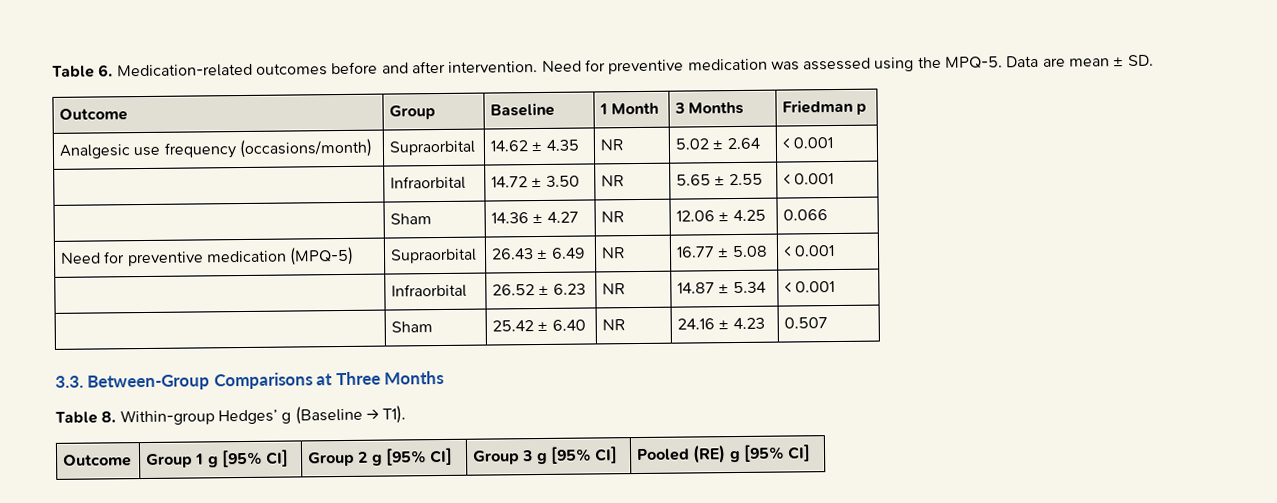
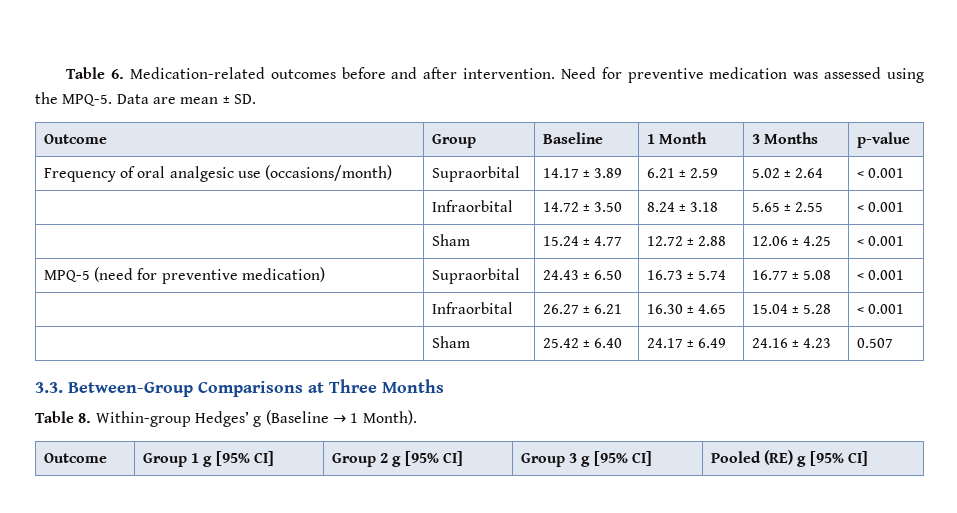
- Outcome | Group | Baseline | 1 Month | 3 Months | Friedman p
- Analgesic use frequency (occasions/month) | Supraorbital | 14.62 ± 4.35 | NR | 5.02 ± 2.64 | < 0.001
+ Outcome | Group | Baseline | 1 Month | 3 Months | p-value
+ Frequency of oral analgesic use (occasions/month) | Supraorbital | 14.17 ± 3.89 | 6.21 ± 2.59 | 5.02 ± 2.64 | < 0.001
- | Infraorbital | 14.72 ± 3.50 | NR | 5.65 ± 2.55 | < 0.001
+ | Infraorbital | 14.72 ± 3.50 | 8.24 ± 3.18 | 5.65 ± 2.55 | < 0.001
- | Sham | 14.36 ± 4.27 | NR | 12.06 ± 4.25 | 0.066
- Need for preventive medication (MPQ-5) | Supraorbital | 26.43 ± 6.49 | NR | 16.77 ± 5.08 | < 0.001
+ | Sham | 15.24 ± 4.77 | 12.72 ± 2.88 | 12.06 ± 4.25 | < 0.001
+ MPQ-5 (need for preventive medication) | Supraorbital | 24.43 ± 6.50 | 16.73 ± 5.74 | 16.77 ± 5.08 | < 0.001
- | Infraorbital | 26.52 ± 6.23 | NR | 14.87 ± 5.34 | < 0.001
+ | Infraorbital | 26.27 ± 6.21 | 16.30 ± 4.65 | 15.04 ± 5.28 | < 0.001
- | Sham | 25.42 ± 6.40 | NR | 24.16 ± 4.23 | 0.507
+ | Sham | 25.42 ± 6.40 | 24.17 ± 6.49 | 24.16 ± 4.23 | 0.507
- Table 8. Within-group Hedges’ g (Baseline → T1).
+ Table 8. Within-group Hedges’ g (Baseline → 1 Month).

